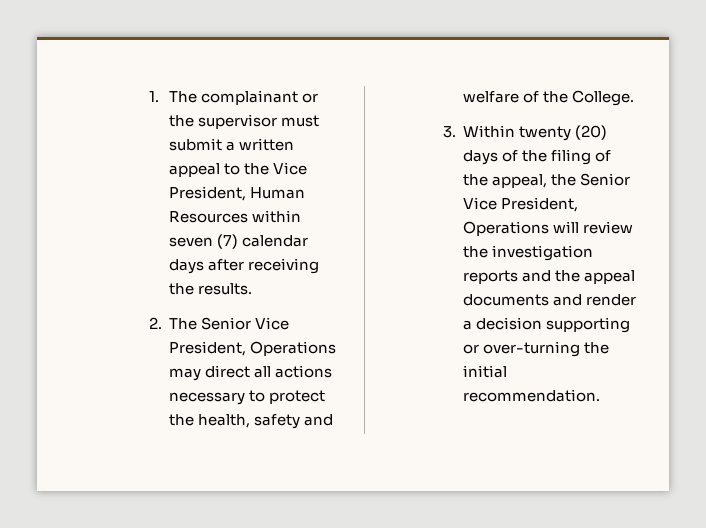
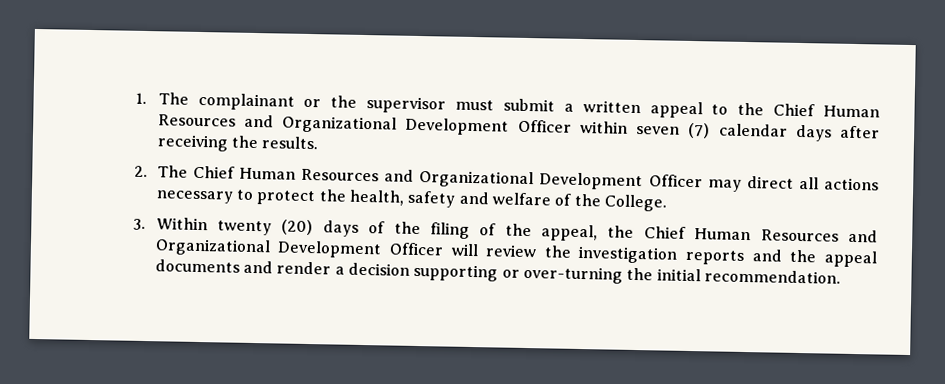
- 1. The complainant or the supervisor must submit a written appeal to the Vice President, Human Resources within seven (7) calendar days after receiving the results.
+ 1. The complainant or the supervisor must submit a written appeal to the Chief Human Resources and Organizational Development Officer within seven (7) calendar days after receiving the results.
- 2. The Senior Vice President, Operations may direct all actions necessary to protect the health, safety and welfare of the College.
+ 2. The Chief Human Resources and Organizational Development Officer may direct all actions necessary to protect the health, safety and welfare of the College.
- 3. Within twenty (20) days of the filing of the appeal, the Senior Vice President, Operations will review the investigation reports and the appeal documents and render a decision supporting or over-turning the initial recommendation.
+ 3. Within twenty (20) days of the filing of the appeal, the Chief Human Resources and Organizational Development Officer will review the investigation reports and the appeal documents and render a decision supporting or over-turning the initial recommendation.

